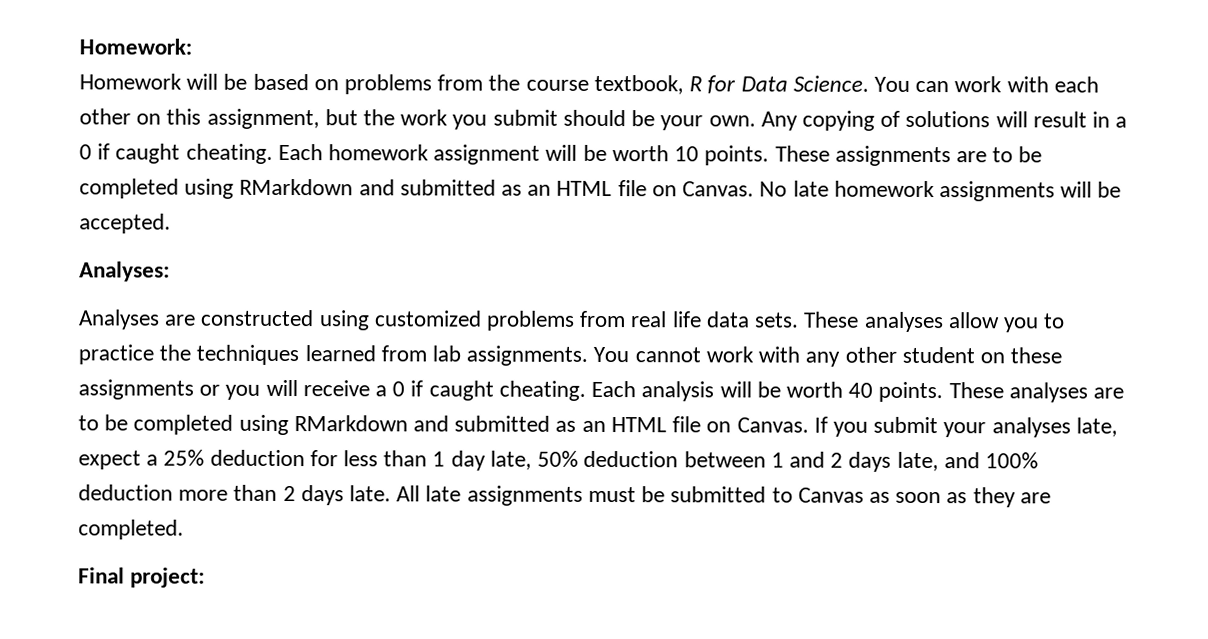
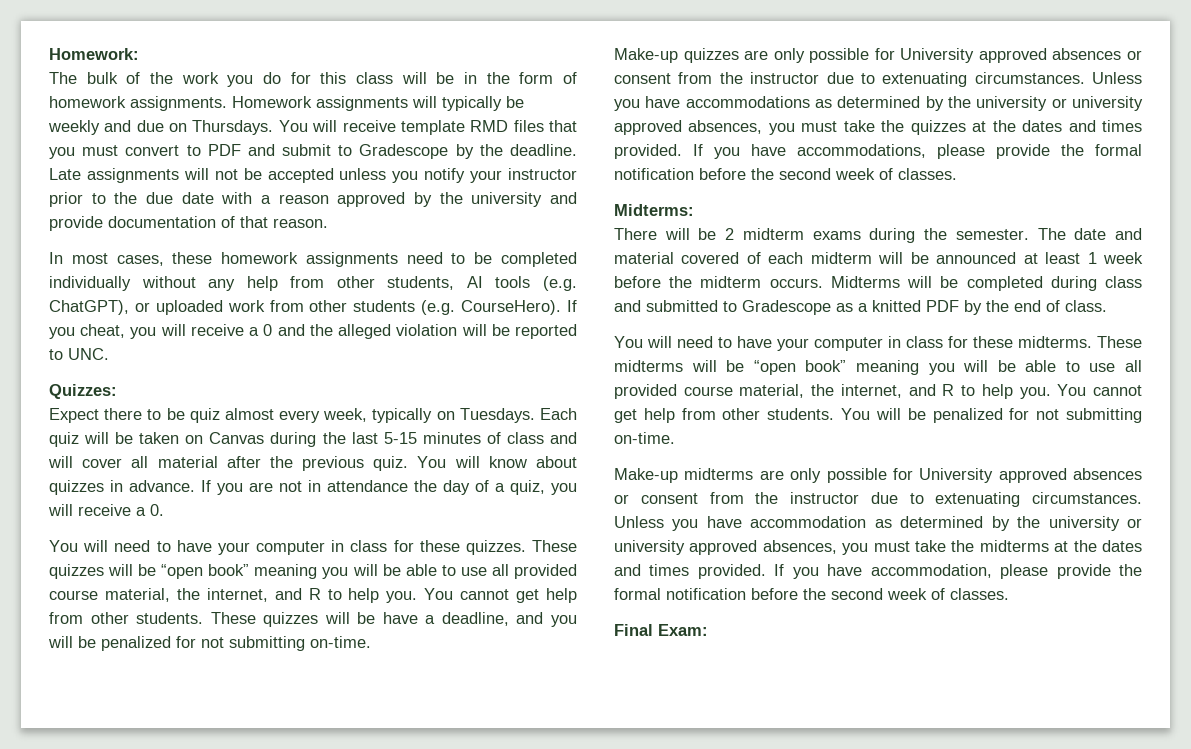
- Homework will be based on problems from the course textbook, R for Data Science. You can work with each other on this assignment, but the work you submit should be your own. Any copying of solutions will result in a 0 if caught cheating. Each homework assignment will be worth 10 points. These assignments are to be completed using RMarkdown and submitted as an HTML file on Canvas. No late homework assignments will be accepted.
- Analyses:
- Analyses are constructed using customized problems from real life data sets. These analyses allow you to practice the techniques learned from lab assignments. You cannot work with any other student on these assignments or you will receive a 0 if caught cheating. Each analysis will be worth 40 points. These analyses are to be completed using RMarkdown and submitted as an HTML file on Canvas. If you submit your analyses late, expect a 25% deduction for less than 1 day late, 50% deduction between 1 and 2 days late, and 100% deduction more than 2 days late. All late assignments must be submitted to Canvas as soon as they are completed.
+ The bulk of the work you do for this class will be in the form of homework assignments. Homework assignments will typically be weekly and due on Thursdays. You will receive template RMD files that you must convert to PDF and submit to Gradescope by the deadline. Late assignments will not be accepted unless you notify your instructor prior to the due date with a reason approved by the university and provide documentation of that reason.
+ In most cases, these homework assignments need to be completed individually without any help from other students, AI tools (e.g. ChatGPT), or uploaded work from other students (e.g. CourseHero). If you cheat, you will receive a 0 and the alleged violation will be reported to UNC.
+ Quizzes:
+ Expect there to be quiz almost every week, typically on Tuesdays. Each quiz will be taken on Canvas during the last 5-15 minutes of class and will cover all material after the previous quiz. You will know about quizzes in advance. If you are not in attendance the day of a quiz, you will receive a 0.
+ You will need to have your computer in class for these quizzes. These quizzes will be “open book” meaning you will be able to use all provided course material, the internet, and R to help you. You cannot get help from other students. These quizzes will be have a deadline, and you will be penalized for not submitting on-time.
+ Make-up quizzes are only possible for University approved absences or consent from the instructor due to extenuating circumstances. Unless you have accommodations as determined by the university or university approved absences, you must take the quizzes at the dates and times provided. If you have accommodations, please provide the formal notification before the second week of classes.
+ Midterms:
+ There will be 2 midterm exams during the semester. The date and material covered of each midterm will be announced at least 1 week before the midterm occurs. Midterms will be completed during class and submitted to Gradescope as a knitted PDF by the end of class.
+ You will need to have your computer in class for these midterms. These midterms will be “open book” meaning you will be able to use all provided course material, the internet, and R to help you. You cannot get help from other students. You will be penalized for not submitting on-time.
+ Make-up midterms are only possible for University approved absences or consent from the instructor due to extenuating circumstances. Unless you have accommodation as determined by the university or university approved absences, you must take the midterms at the dates and times provided. If you have accommodation, please provide the formal notification before the second week of classes.
- Final project:
+ Final Exam:

